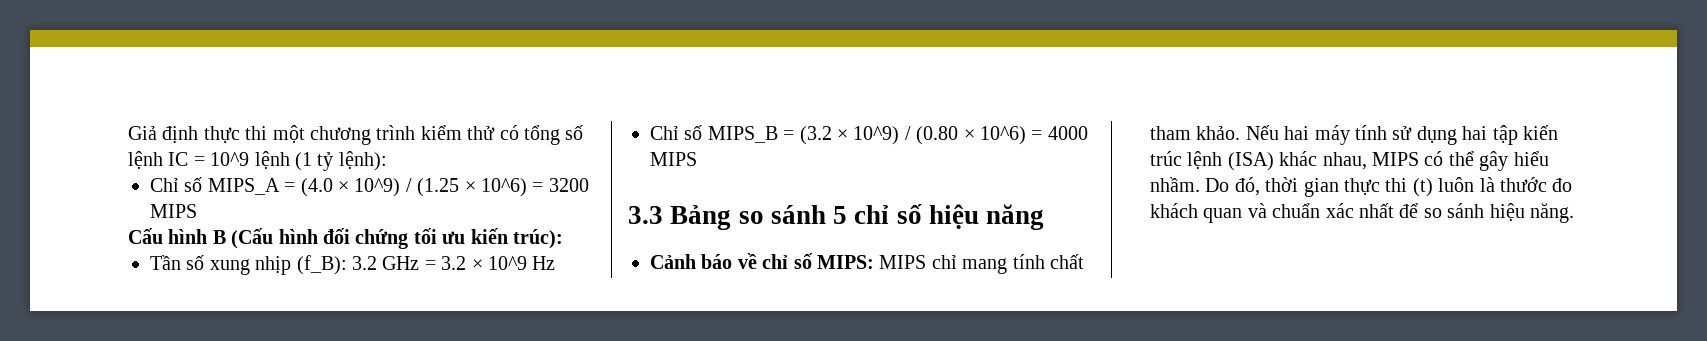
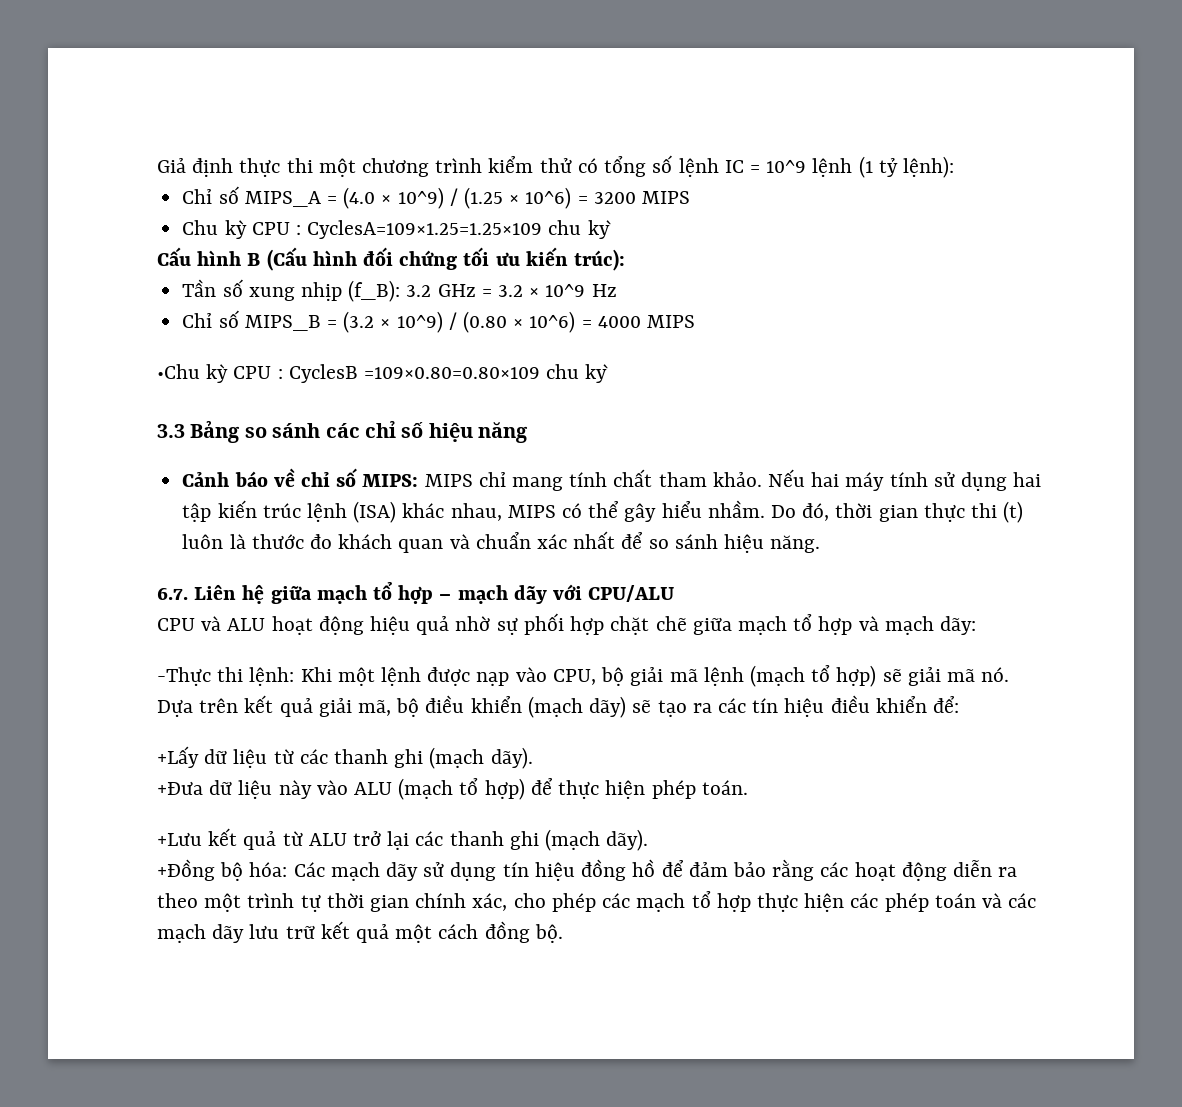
+ Chu kỳ CPU : CyclesA=109×1.25=1.25×109 chu kyˋ
+ •Chu kỳ CPU : CyclesB =109×0.80=0.80×109 chu kyˋ
- 3.3 Bảng so sánh 5 chỉ số hiệu năng
+ 3.3 Bảng so sánh các chỉ số hiệu năng
+ 6.7. Liên hệ giữa mạch tổ hợp – mạch dãy với CPU/ALU
+ CPU và ALU hoạt động hiệu quả nhờ sự phối hợp chặt chẽ giữa mạch tổ hợp và mạch dãy:
+ -Thực thi lệnh: Khi một lệnh được nạp vào CPU, bộ giải mã lệnh (mạch tổ hợp) sẽ giải mã nó. Dựa trên kết quả giải mã, bộ điều khiển (mạch dãy) sẽ tạo ra các tín hiệu điều khiển để:
+ +Lấy dữ liệu từ các thanh ghi (mạch dãy).
+ +Đưa dữ liệu này vào ALU (mạch tổ hợp) để thực hiện phép toán.
+ +Lưu kết quả từ ALU trở lại các thanh ghi (mạch dãy).
+ +Đồng bộ hóa: Các mạch dãy sử dụng tín hiệu đồng hồ để đảm bảo rằng các hoạt động diễn ra theo một trình tự thời gian chính xác, cho phép các mạch tổ hợp thực hiện các phép toán và các mạch dãy lưu trữ kết quả một cách đồng bộ.

